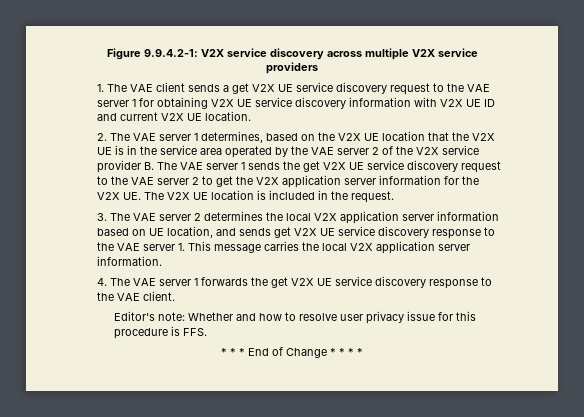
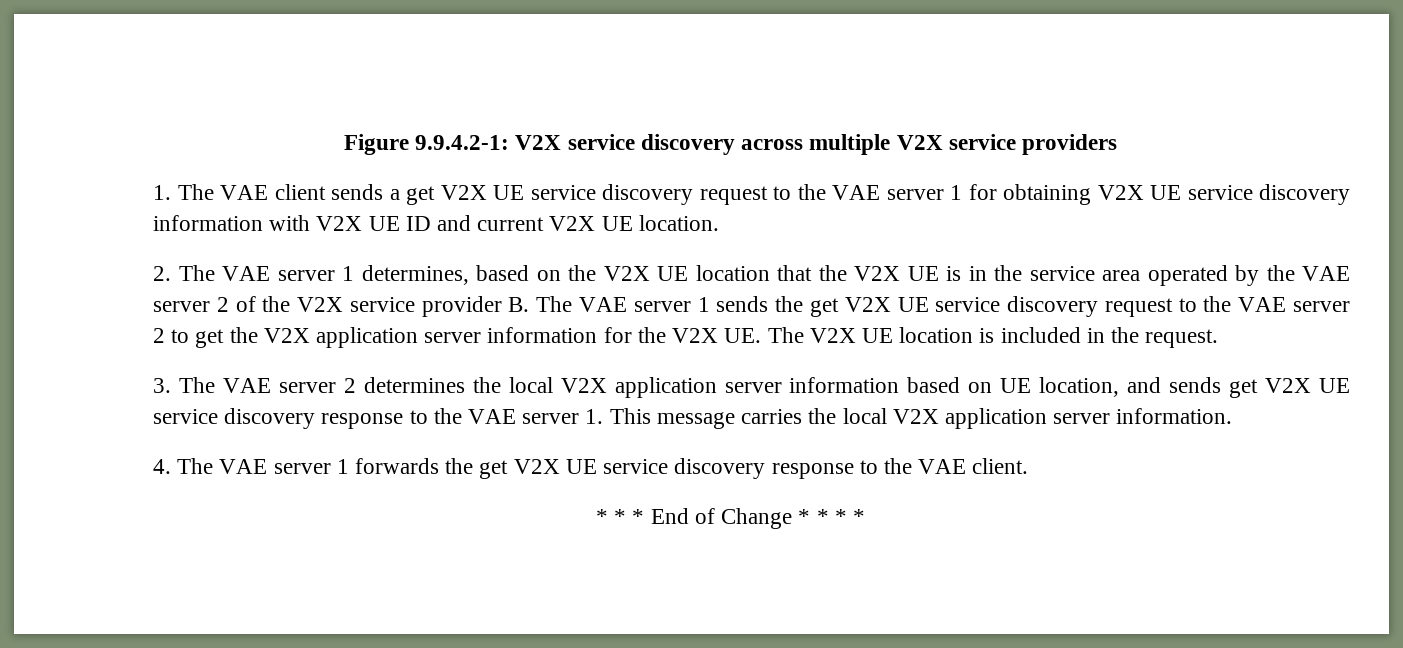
- Editor's note: Whether and how to resolve user privacy issue for this procedure is FFS.

